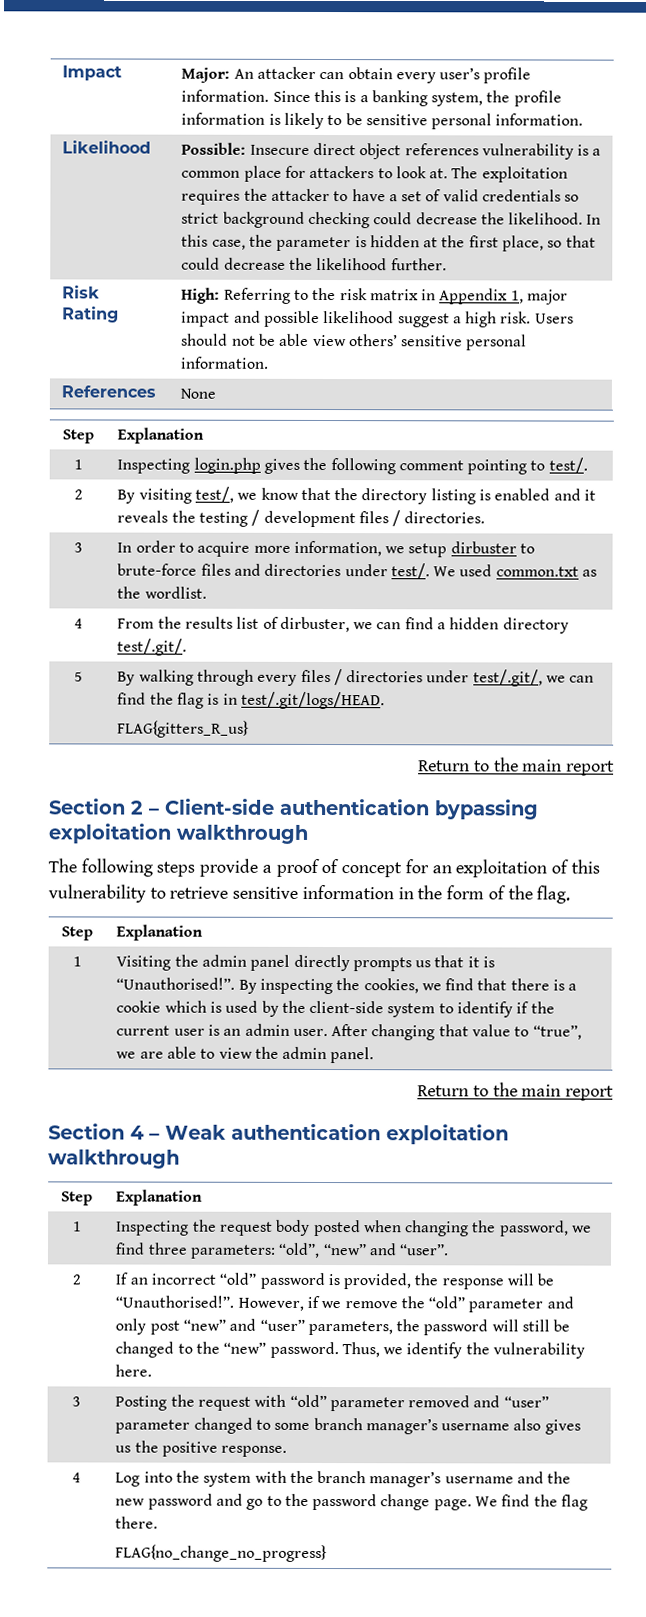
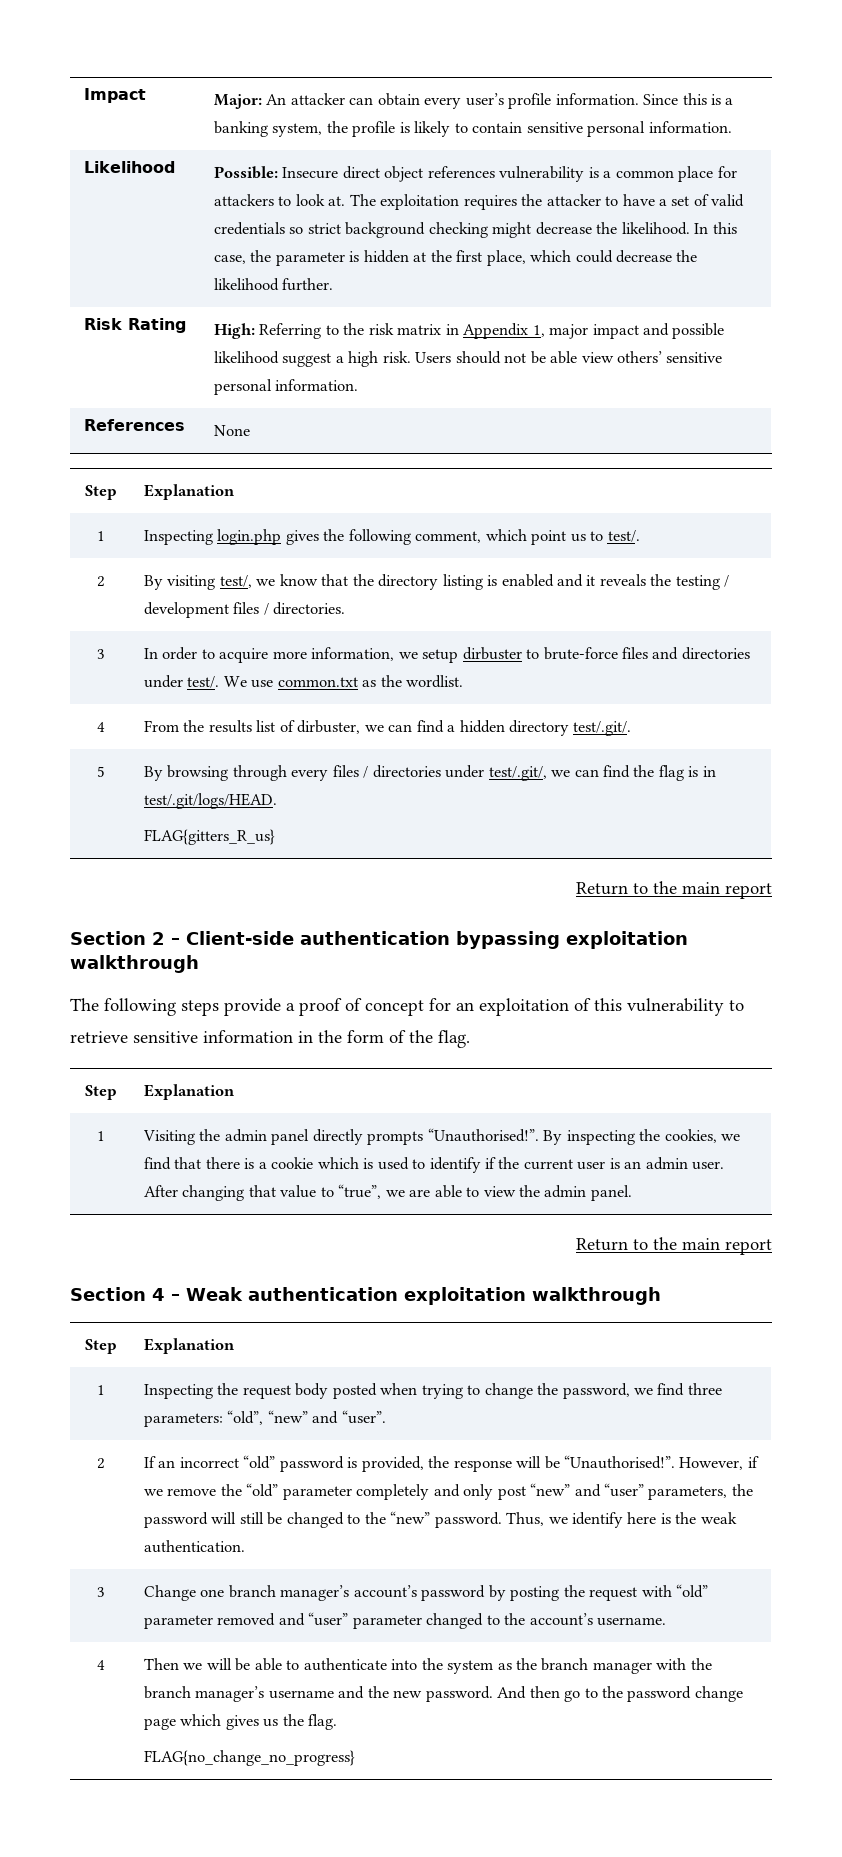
- Impact | Major: An attacker can obtain every user’s profile information. Since this is a banking system, the profile information is likely to be sensitive personal information.
+ Impact | Major: An attacker can obtain every user’s profile information. Since this is a banking system, the profile is likely to contain sensitive personal information.
- The exploitation requires the attacker to have a set of valid credentials so strict background checking could decrease the likelihood.
+ The exploitation requires the attacker to have a set of valid credentials so strict background checking might decrease the likelihood.
- In this case, the parameter is hidden at the first place, so that could decrease the likelihood further.
+ In this case, the parameter is hidden at the first place, which could decrease the likelihood further.
- 1 | Inspecting login.php gives the following comment pointing to test/.
+ 1 | Inspecting login.php gives the following comment, which point us to test/.
- 3 | In order to acquire more information, we setup dirbuster to brute-force files and directories under test/. We used common.txt as the wordlist.
+ 3 | In order to acquire more information, we setup dirbuster to brute-force files and directories under test/. We use common.txt as the wordlist.
- 5 | By walking through every files / directories under test/.git/, we can find the flag is in test/.git/logs/HEAD.
+ 5 | By browsing through every files / directories under test/.git/, we can find the flag is in test/.git/logs/HEAD.
- Visiting the admin panel directly prompts us that it is “Unauthorised!”.
+ Visiting the admin panel directly prompts “Unauthorised!”.
- By inspecting the cookies, we find that there is a cookie which is used by the client-side system to identify if the current user is an admin user.
+ By inspecting the cookies, we find that there is a cookie which is used to identify if the current user is an admin user.
- 1 | Inspecting the request body posted when changing the password, we find three parameters: “old”, “new” and “user”.
+ 1 | Inspecting the request body posted when trying to change the password, we find three parameters: “old”, “new” and “user”.
- However, if we remove the “old” parameter and only post “new” and “user” parameters, the password will still be changed to the “new” password.
+ However, if we remove the “old” parameter completely and only post “new” and “user” parameters, the password will still be changed to the “new” password.
- Thus, we identify the vulnerability here.
- 3 | Posting the request with “old” parameter removed and “user” parameter changed to some branch manager’s username also gives us the positive response.
- 4 | Log into the system with the branch manager’s username and the new password and go to the password change page. We find the flag there.
+ Thus, we identify here is the weak authentication.
+ 3 | Change one branch manager’s account’s password by posting the request with “old” parameter removed and “user” parameter changed to the account’s username.
+ 4 | Then we will be able to authenticate into the system as the branch manager with the branch manager’s username and the new password. And then go to the password change page which gives us the flag.

